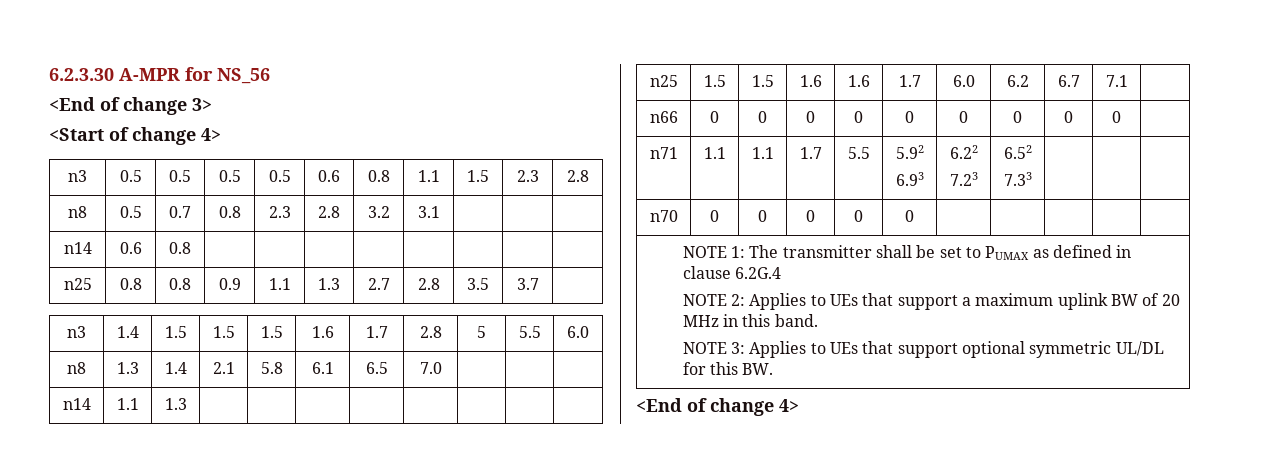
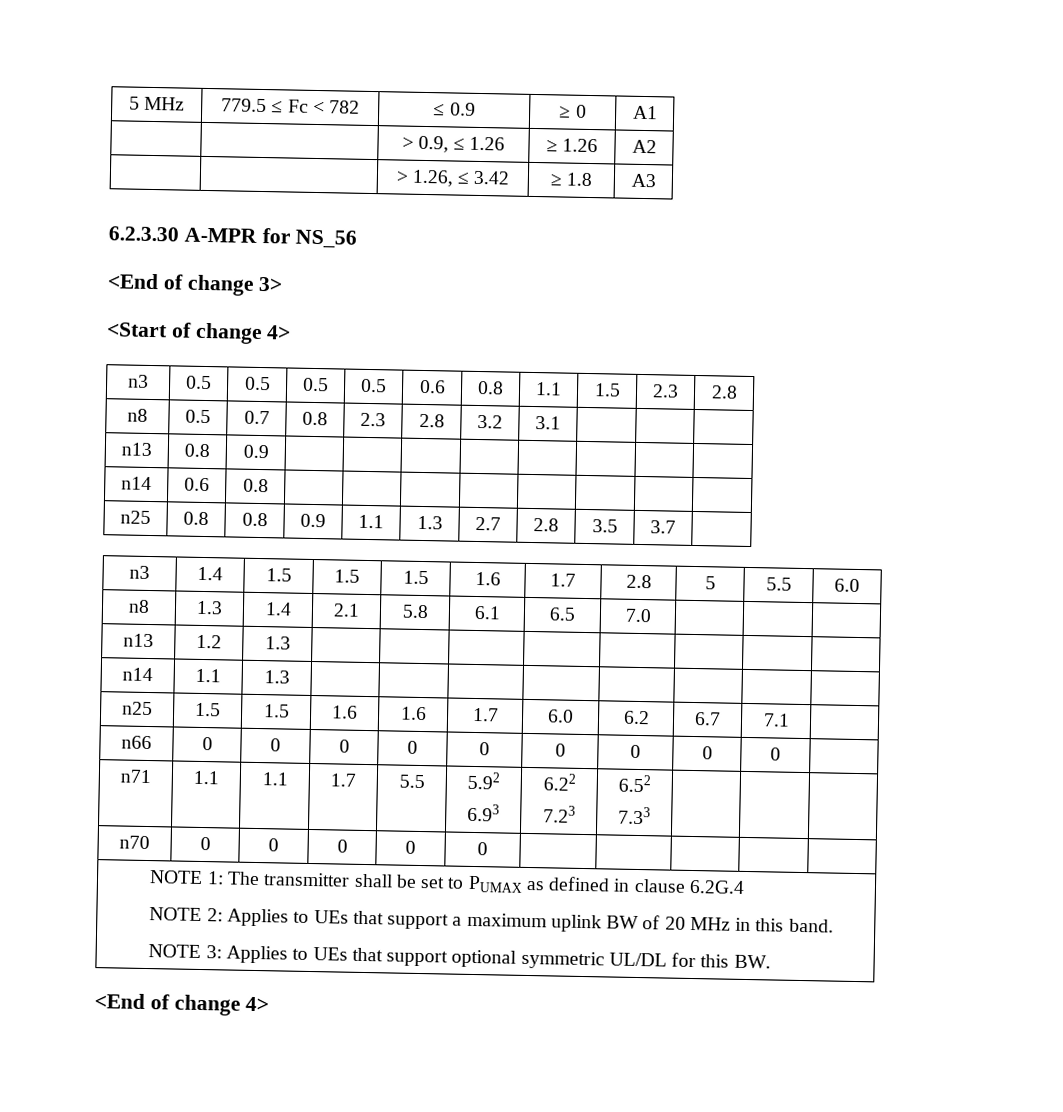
+ 5 MHz | 779.5 ≤ Fc < 782 | ≤ 0.9 | ≥ 0 | A1
+ | | > 0.9, ≤ 1.26 | ≥ 1.26 | A2
+ | | > 1.26, ≤ 3.42 | ≥ 1.8 | A3
+ n13 | 0.8 | 0.9 | | | | | | | |
+ n13 | 1.2 | 1.3 | | | | | | | |

